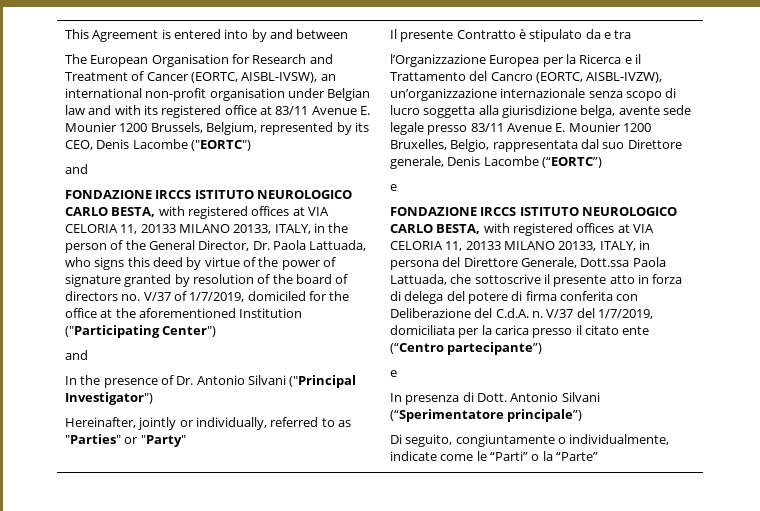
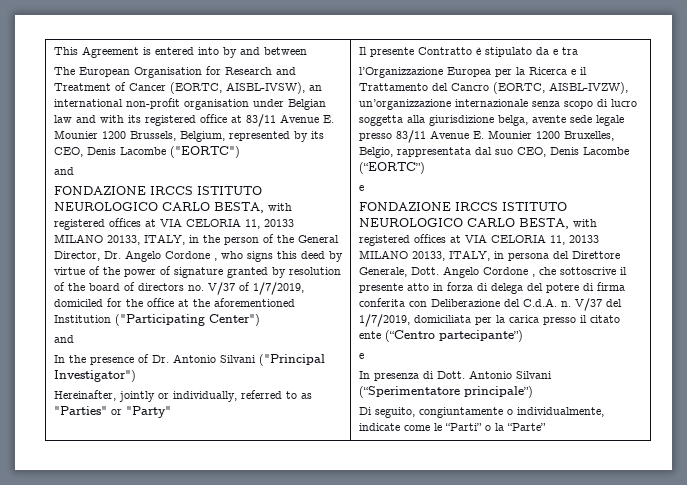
- FONDAZIONE IRCCS ISTITUTO NEUROLOGICO CARLO BESTA, with registered offices at VIA CELORIA 11, 20133 MILANO 20133, ITALY, in the person of the General Director, Dr. Paola Lattuada, who signs this deed by virtue of the power of signature granted by resolution of the board of directors no. V/37 of 1/7/2019, domiciled for the office at the aforementioned Institution ("Participating Center")
+ FONDAZIONE IRCCS ISTITUTO NEUROLOGICO CARLO BESTA, with registered offices at VIA CELORIA 11, 20133 MILANO 20133, ITALY, in the person of the General Director, Dr. Angelo Cordone , who signs this deed by virtue of the power of signature granted by resolution of the board of directors no. V/37 of 1/7/2019, domiciled for the office at the aforementioned Institution ("Participating Center")
- l’Organizzazione Europea per la Ricerca e il Trattamento del Cancro (EORTC, AISBL-IVZW), un’organizzazione internazionale senza scopo di lucro soggetta alla giurisdizione belga, avente sede legale presso 83/11 Avenue E. Mounier 1200 Bruxelles, Belgio, rappresentata dal suo Direttore generale, Denis Lacombe (“EORTC”)
+ l’Organizzazione Europea per la Ricerca e il Trattamento del Cancro (EORTC, AISBL-IVZW), un’organizzazione internazionale senza scopo di lucro soggetta alla giurisdizione belga, avente sede legale presso 83/11 Avenue E. Mounier 1200 Bruxelles, Belgio, rappresentata dal suo CEO, Denis Lacombe (“EORTC”)
- FONDAZIONE IRCCS ISTITUTO NEUROLOGICO CARLO BESTA, with registered offices at VIA CELORIA 11, 20133 MILANO 20133, ITALY, in persona del Direttore Generale, Dott.ssa Paola Lattuada, che sottoscrive il presente atto in forza di delega del potere di firma conferita con Deliberazione del C.d.A. n.
+ FONDAZIONE IRCCS ISTITUTO NEUROLOGICO CARLO BESTA, with registered offices at VIA CELORIA 11, 20133 MILANO 20133, ITALY, in persona del Direttore Generale, Dott. Angelo Cordone , che sottoscrive il presente atto in forza di delega del potere di firma conferita con Deliberazione del C.d.A. n.

